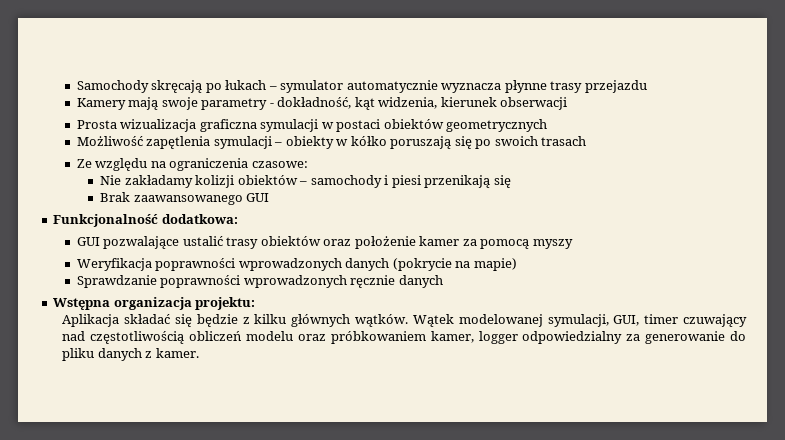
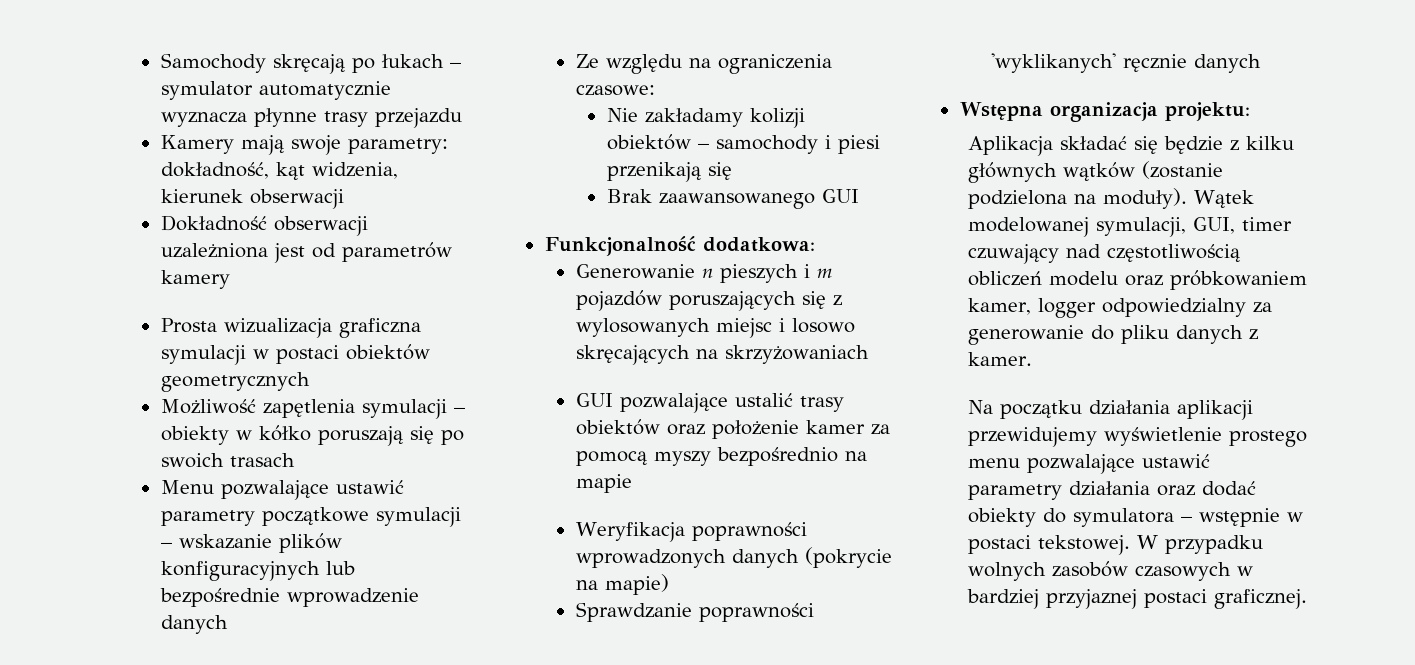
- Kamery mają swoje parametry - dokładność, kąt widzenia, kierunek obserwacji
+ Kamery mają swoje parametry: dokładność, kąt widzenia, kierunek obserwacji
+ Dokładność obserwacji uzależniona jest od parametrów kamery
+ Menu pozwalające ustawić parametry początkowe symulacji – wskazanie plików konfiguracyjnych lub bezpośrednie wprowadzenie danych
+ Generowanie n pieszych i m pojazdów poruszających się z wylosowanych miejsc i losowo skręcających na skrzyżowaniach
- GUI pozwalające ustalić trasy obiektów oraz położenie kamer za pomocą myszy
+ GUI pozwalające ustalić trasy obiektów oraz położenie kamer za pomocą myszy bezpośrednio na mapie
- Sprawdzanie poprawności wprowadzonych ręcznie danych
+ Sprawdzanie poprawności 'wyklikanych' ręcznie danych
- Aplikacja składać się będzie z kilku głównych wątków.
+ Aplikacja składać się będzie z kilku głównych wątków (zostanie podzielona na moduły).
+ Na początku działania aplikacji przewidujemy wyświetlenie prostego menu pozwalające ustawić parametry działania oraz dodać obiekty do symulatora – wstępnie w postaci tekstowej. W przypadku wolnych zasobów czasowych w bardziej przyjaznej postaci graficznej.

